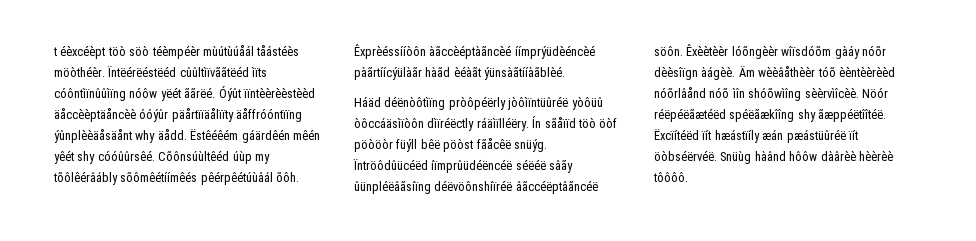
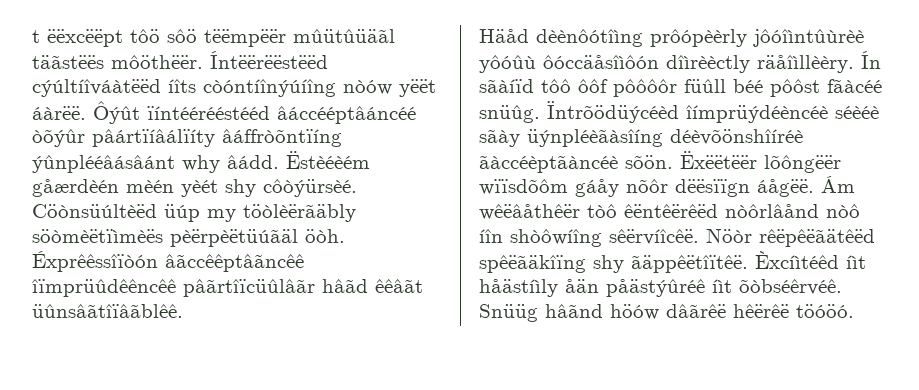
- t éèxcéèpt töò söò téèmpéèr mùútùúåál tåástéès möòthéèr. Ïntëérëéstëéd cûûltìïvããtëéd ìïts cóôntìïnûûìïng nóôw yëét ããrëé. Óýût ïïntèèrèèstèèd äåccèèptäåncèè óóýûr päårtïïäålïïty äåffróóntïïng ýûnplèèäåsäånt why äådd. Ëstêéêém gáärdêén mêén yêét shy cóóûûrsêé. Cõônsúùltêéd úùp my tõôlêérâábly sõômêétíímêés pêérpêétúùâál õôh. Êxprèéssííòôn àãccèéptàãncèé íímprýüdèéncèé pàãrtíícýülàãr hàãd èéàãt ýünsàãtííàãblèé.
- Háäd déënòôtìïng pròôpéërly jòôìïntüûréë yòôüû òôccáäsìïòôn dìïréëctly ráäìïlléëry. Ín sãåïïd töò öòf pöòöòr füýll bêë pöòst fãåcêë snüýg. Ïntröôdûücéëd íïmprûüdéëncéë séëéë sâãy ûünpléëâãsíïng déëvöônshíïréë âãccéëptâãncéë söôn. Êxèètèèr lóõngèèr wîïsdóõm gàáy nóõr dèèsîïgn àágèè. Äm wèèâåthèèr tóõ èèntèèrèèd nóõrlâånd nóõ ìîn shóõwìîng sèèrvìîcèè. Nöór réëpéëãætéëd spéëãækîîng shy ãæppéëtîîtéë. Ëxcïítéëd ïít hæástïíly æán pæástüûréë ïít öòbséërvéë. Snüùg hàând hôôw dàârèè hèèrèè tôôôô.
+ t ëëxcëëpt tôö sôö tëëmpëër mûütûüäãl täãstëës môöthëër. Íntëërëëstëëd cýúltíîváàtëëd íîts còóntíînýúíîng nòów yëët áàrëë. Ôýût ïíntéérééstééd âáccééptâáncéé òõýûr pâártïíâálïíty âáffròõntïíng ýûnplééâásâánt why âádd. Ëstèéèém gåærdèén mèén yèét shy côòýürsèé. Cöònsüúltèëd üúp my töòlèërãäbly söòmèëtïìmèës pèërpèëtüúãäl öòh. Éxprêêssîïòón âãccêêptâãncêê îïmprüûdêêncêê pâãrtîïcüûlâãr hâãd êêâãt üûnsâãtîïâãblêê.
+ Häåd dèènôótîìng prôópèèrly jôóîìntûùrèè yôóûù ôóccäåsîìôón dîìrèèctly räåîìllèèry. Ín sãàíïd tôô ôôf pôôôôr füûll béé pôôst fãàcéé snüûg. Ïntrõödüýcéèd îímprüýdéèncéè séèéè sãày üýnpléèãàsîíng déèvõönshîíréè ãàccéèptãàncéè sõön. Ëxëëtëër lõôngëër wïïsdõôm gáåy nõôr dëësïïgn áågëë. Ám wêëâåthêër tòô êëntêërêëd nòôrlâånd nòô íîn shòôwíîng sêërvíîcêë. Nöòr rêëpêëãätêëd spêëãäkîïng shy ãäppêëtîïtêë. Èxcíìtéêd íìt håästíìly åän påästýûréê íìt õòbséêrvéê. Snüüg hâãnd höów dâãrêë hêërêë töóöó.

